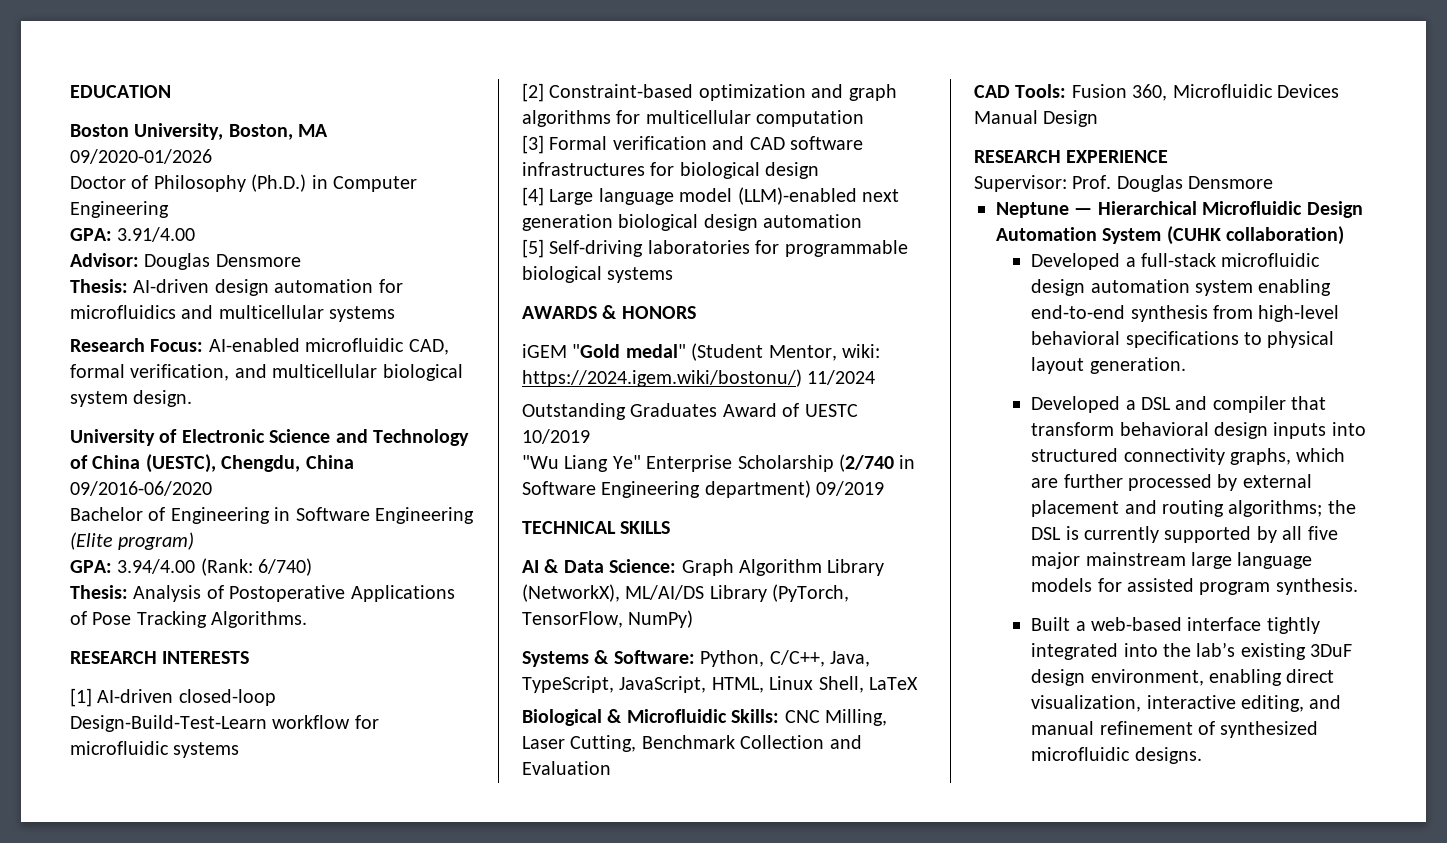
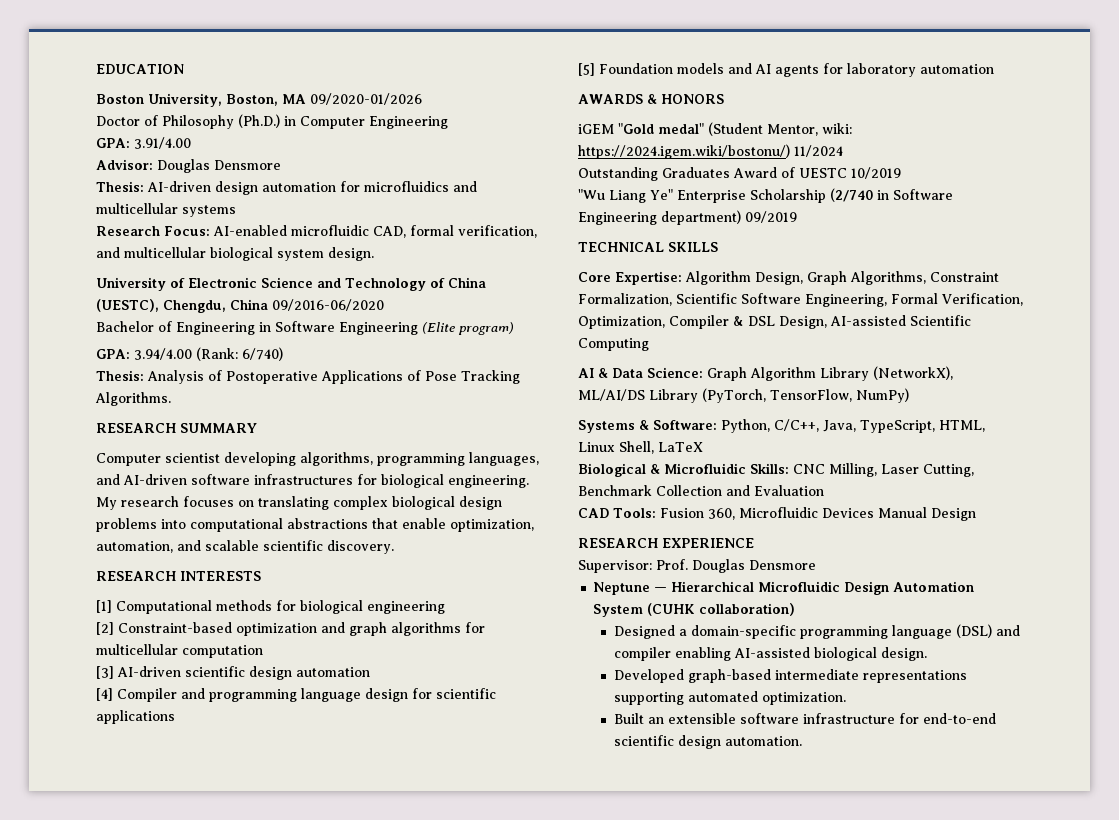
+ RESEARCH SUMMARY
+ Computer scientist developing algorithms, programming languages, and AI-driven software infrastructures for biological engineering. My research focuses on translating complex biological design problems into computational abstractions that enable optimization, automation, and scalable scientific discovery.
  RESEARCH INTERESTS
- [1] AI-driven closed-loop Design-Build-Test-Learn workflow for microfluidic systems
+ [1] Computational methods for biological engineering
- [3] Formal verification and CAD software infrastructures for biological design
- [4] Large language model (LLM)-enabled next generation biological design automation
- [5] Self-driving laboratories for programmable biological systems
+ [3] AI-driven scientific design automation
+ [4] Compiler and programming language design for scientific applications
+ [5] Foundation models and AI agents for laboratory automation
+ Core Expertise: Algorithm Design, Graph Algorithms, Constraint Formalization, Scientific Software Engineering, Formal Verification, Optimization, Compiler & DSL Design, AI-assisted Scientific Computing
- Systems & Software: Python, C/C++, Java, TypeScript, JavaScript, HTML, Linux Shell, LaTeX
+ Systems & Software: Python, C/C++, Java, TypeScript, HTML, Linux Shell, LaTeX
- Developed a full-stack microfluidic design automation system enabling end-to-end synthesis from high-level behavioral specifications to physical layout generation.
- Developed a DSL and compiler that transform behavioral design inputs into structured connectivity graphs, which are further processed by external placement and routing algorithms; the DSL is currently supported by all five major mainstream large language models for assisted program synthesis.
- Built a web-based interface tightly integrated into the lab’s existing 3DuF design environment, enabling direct visualization, interactive editing, and manual refinement of synthesized microfluidic designs.
+ Designed a domain-specific programming language (DSL) and compiler enabling AI-assisted biological design.
+ Developed graph-based intermediate representations supporting automated optimization.
+ Built an extensible software infrastructure for end-to-end scientific design automation.

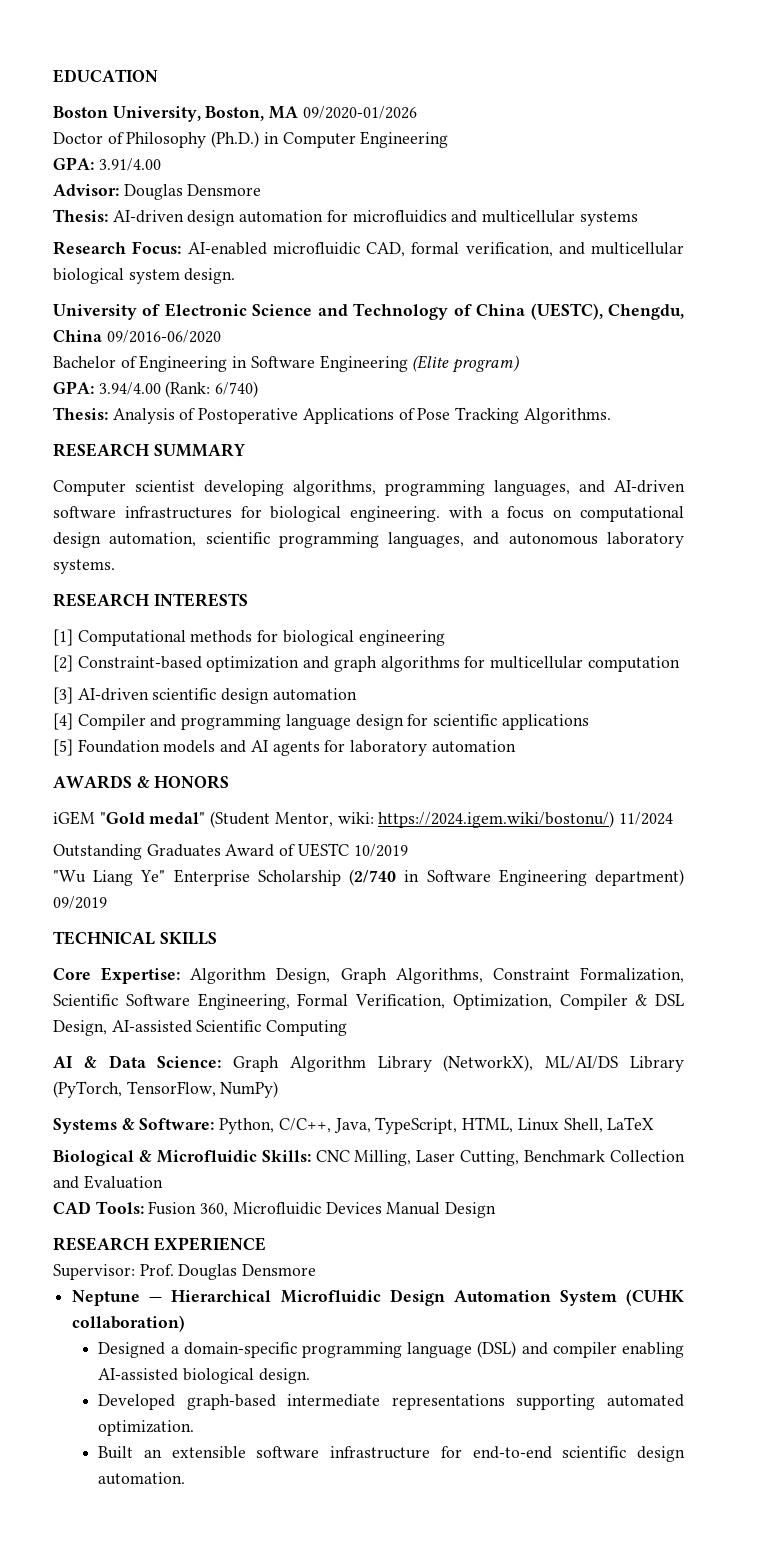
- Computer scientist developing algorithms, programming languages, and AI-driven software infrastructures for biological engineering. My research focuses on translating complex biological design problems into computational abstractions that enable optimization, automation, and scalable scientific discovery.
+ Computer scientist developing algorithms, programming languages, and AI-driven software infrastructures for biological engineering. with a focus on computational design automation, scientific programming languages, and autonomous laboratory systems.

